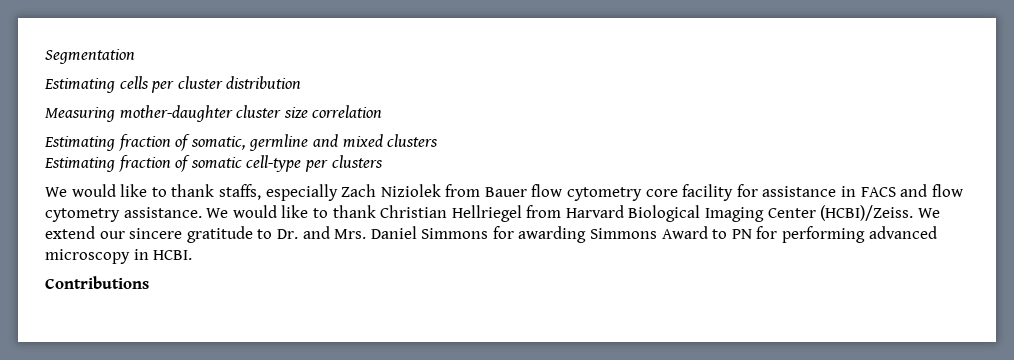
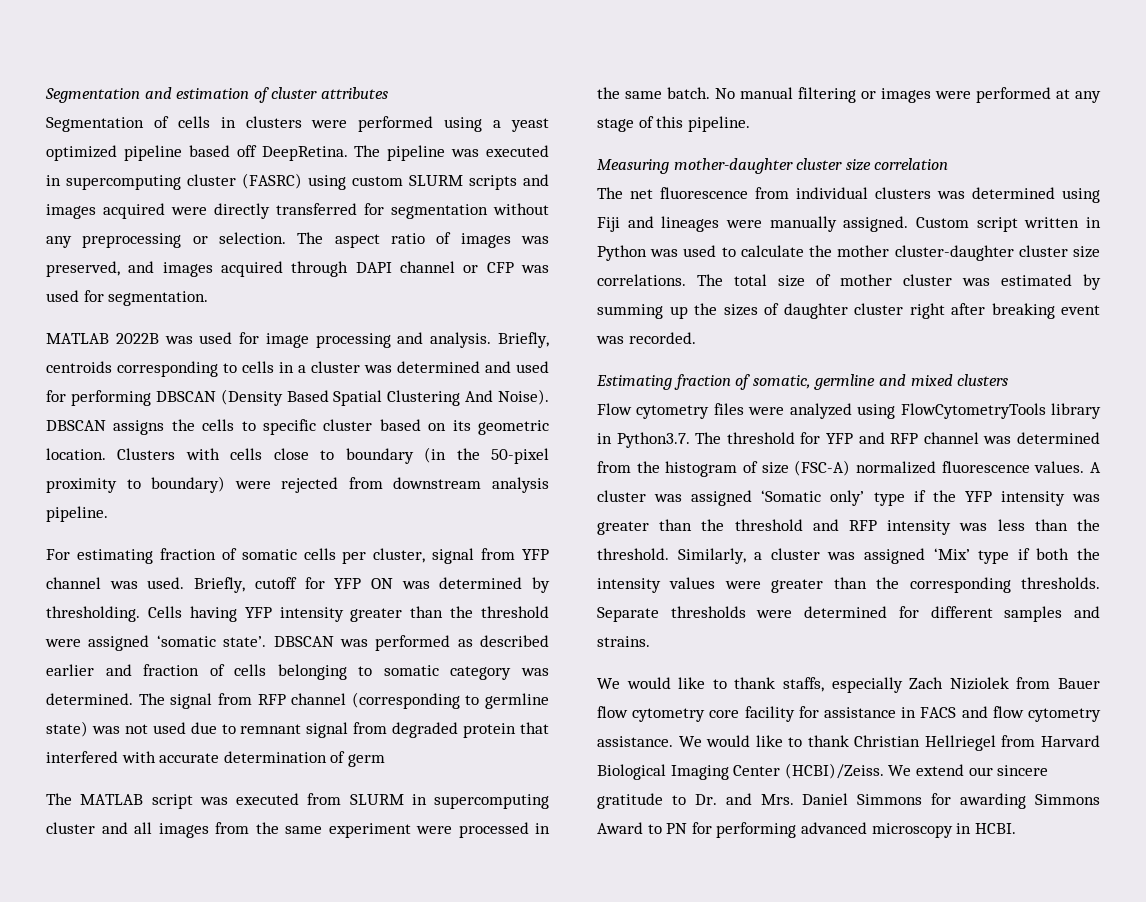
- Segmentation
- Estimating cells per cluster distribution
+ Segmentation and estimation of cluster attributes
+ Segmentation of cells in clusters were performed using a yeast optimized pipeline based off DeepRetina. The pipeline was executed in supercomputing cluster (FASRC) using custom SLURM scripts and images acquired were directly transferred for segmentation without any preprocessing or selection. The aspect ratio of images was preserved, and images acquired through DAPI channel or CFP was used for segmentation.
+ MATLAB 2022B was used for image processing and analysis. Briefly, centroids corresponding to cells in a cluster was determined and used for performing DBSCAN (Density Based Spatial Clustering And Noise). DBSCAN assigns the cells to specific cluster based on its geometric location. Clusters with cells close to boundary (in the 50-pixel proximity to boundary) were rejected from downstream analysis pipeline.
+ For estimating fraction of somatic cells per cluster, signal from YFP channel was used. Briefly, cutoff for YFP ON was determined by thresholding. Cells having YFP intensity greater than the threshold were assigned ‘somatic state’. DBSCAN was performed as described earlier and fraction of cells belonging to somatic category was determined. The signal from RFP channel (corresponding to germline state) was not used due to remnant signal from degraded protein that interfered with accurate determination of germ
+ The MATLAB script was executed from SLURM in supercomputing cluster and all images from the same experiment were processed in the same batch. No manual filtering or images were performed at any stage of this pipeline.
+ The net fluorescence from individual clusters was determined using Fiji and lineages were manually assigned. Custom script written in Python was used to calculate the mother cluster-daughter cluster size correlations. The total size of mother cluster was estimated by summing up the sizes of daughter cluster right after breaking event was recorded.
- Estimating fraction of somatic cell-type per clusters
+ Flow cytometry files were analyzed using FlowCytometryTools library in Python3.7. The threshold for YFP and RFP channel was determined from the histogram of size (FSC-A) normalized fluorescence values. A cluster was assigned ‘Somatic only’ type if the YFP intensity was greater than the threshold and RFP intensity was less than the threshold. Similarly, a cluster was assigned ‘Mix’ type if both the intensity values were greater than the corresponding thresholds. Separate thresholds were determined for different samples and strains.
- Contributions

